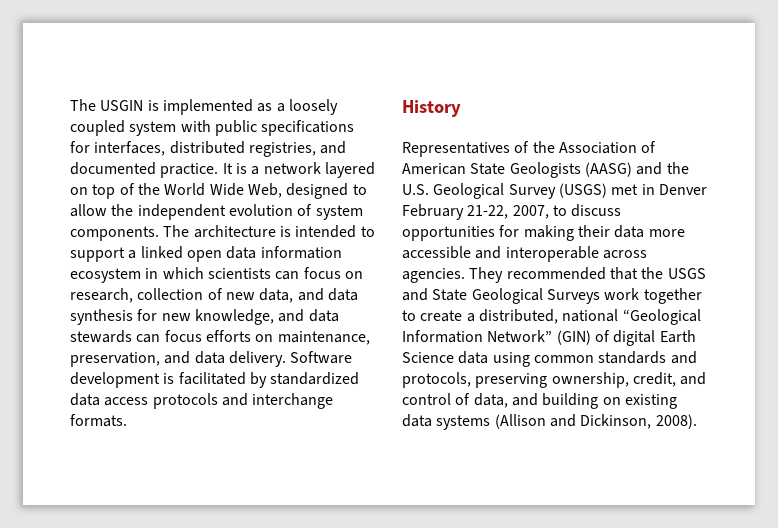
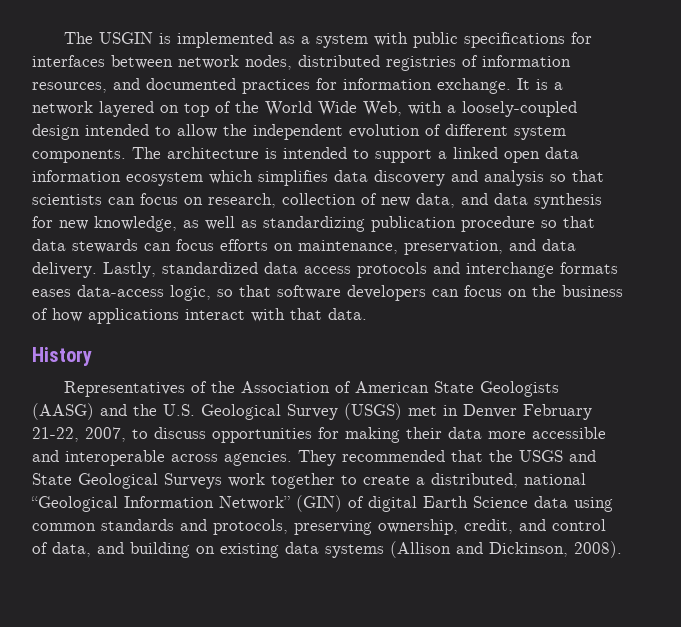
- The USGIN is implemented as a loosely coupled system with public specifications for interfaces, distributed registries, and documented practice.
+ The USGIN is implemented as a system with public specifications for interfaces between network nodes, distributed registries of information resources, and documented practices for information exchange.
- It is a network layered on top of the World Wide Web, designed to allow the independent evolution of system components.
+ It is a network layered on top of the World Wide Web, with a loosely-coupled design intended to allow the independent evolution of different system components.
- The architecture is intended to support a linked open data information ecosystem in which scientists can focus on research, collection of new data, and data synthesis for new knowledge, and data stewards can focus efforts on maintenance, preservation, and data delivery.
+ The architecture is intended to support a linked open data information ecosystem which simplifies data discovery and analysis so that scientists can focus on research, collection of new data, and data synthesis for new knowledge, as well as standardizing publication procedure so that data stewards can focus efforts on maintenance, preservation, and data delivery.
- Software development is facilitated by standardized data access protocols and interchange formats.
+ Lastly, standardized data access protocols and interchange formats eases data-access logic, so that software developers can focus on the business of how applications interact with that data.

